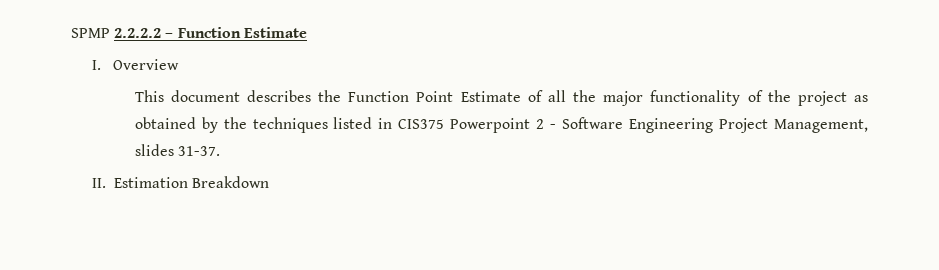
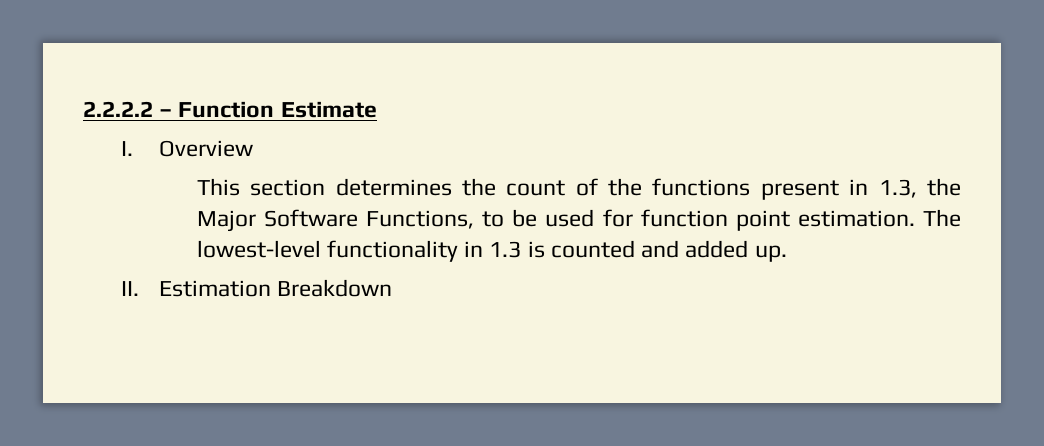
- SPMP 2.2.2.2 – Function Estimate
+ 2.2.2.2 – Function Estimate
- This document describes the Function Point Estimate of all the major functionality of the project as obtained by the techniques listed in CIS375 Powerpoint 2 - Software Engineering Project Management, slides 31-37.
+ This section determines the count of the functions present in 1.3, the Major Software Functions, to be used for function point estimation. The lowest-level functionality in 1.3 is counted and added up.

